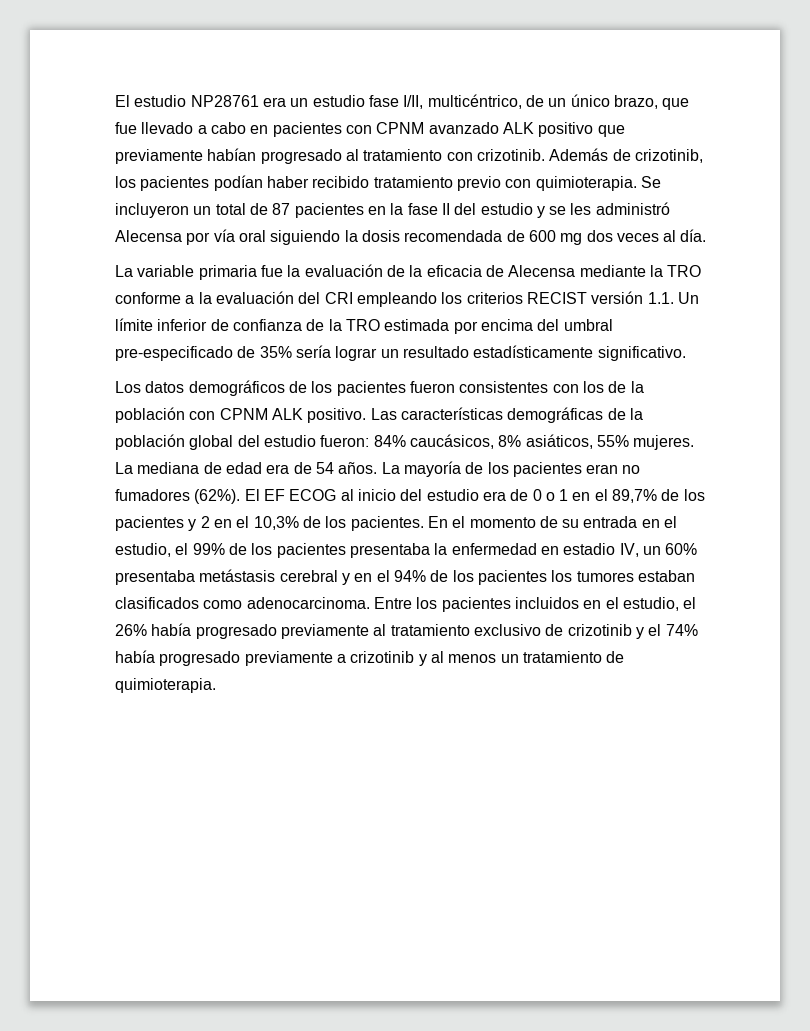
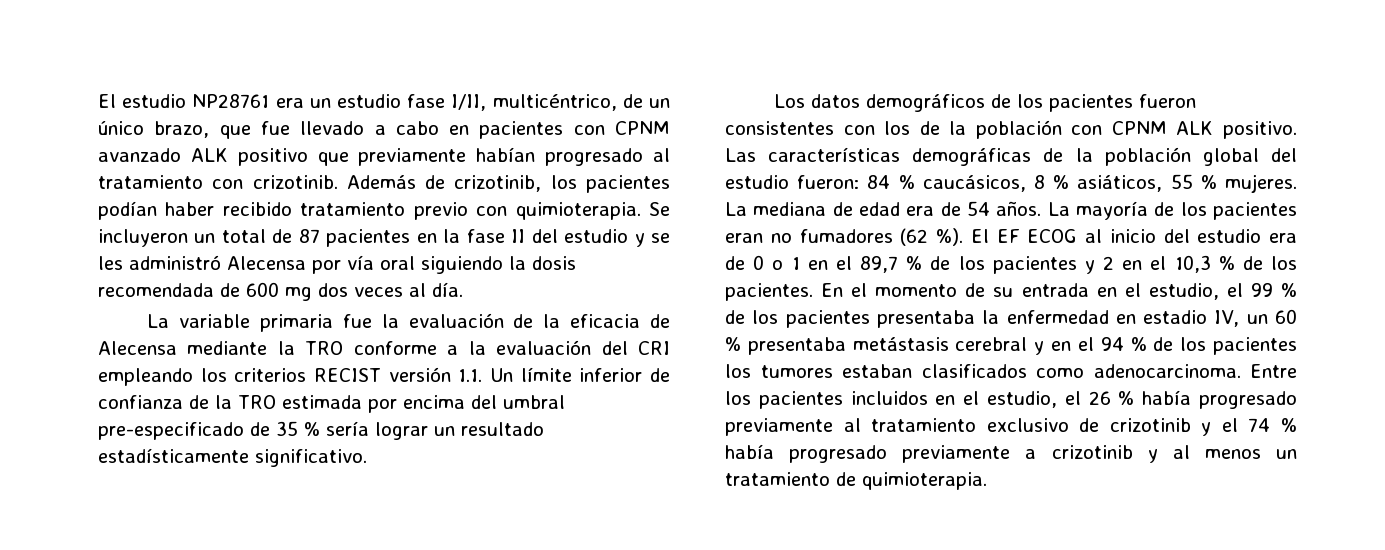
- La variable primaria fue la evaluación de la eficacia de Alecensa mediante la TRO conforme a la evaluación del CRI empleando los criterios RECIST versión 1.1. Un límite inferior de confianza de la TRO estimada por encima del umbral pre-especificado de 35% sería lograr un resultado estadísticamente significativo.
+ La variable primaria fue la evaluación de la eficacia de Alecensa mediante la TRO conforme a la evaluación del CRI empleando los criterios RECIST versión 1.1. Un límite inferior de confianza de la TRO estimada por encima del umbral pre-especificado de 35 % sería lograr un resultado estadísticamente significativo.
- Las características demográficas de la población global del estudio fueron: 84% caucásicos, 8% asiáticos, 55% mujeres.
+ Las características demográficas de la población global del estudio fueron: 84 % caucásicos, 8 % asiáticos, 55 % mujeres.
- La mayoría de los pacientes eran no fumadores (62%).
+ La mayoría de los pacientes eran no fumadores (62 %).
- El EF ECOG al inicio del estudio era de 0 o 1 en el 89,7% de los pacientes y 2 en el 10,3% de los pacientes.
+ El EF ECOG al inicio del estudio era de 0 o 1 en el 89,7 % de los pacientes y 2 en el 10,3 % de los pacientes.
- En el momento de su entrada en el estudio, el 99% de los pacientes presentaba la enfermedad en estadio IV, un 60% presentaba metástasis cerebral y en el 94% de los pacientes los tumores estaban clasificados como adenocarcinoma.
+ En el momento de su entrada en el estudio, el 99 % de los pacientes presentaba la enfermedad en estadio IV, un 60 % presentaba metástasis cerebral y en el 94 % de los pacientes los tumores estaban clasificados como adenocarcinoma.
- Entre los pacientes incluidos en el estudio, el 26% había progresado previamente al tratamiento exclusivo de crizotinib y el 74% había progresado previamente a crizotinib y al menos un tratamiento de quimioterapia.
+ Entre los pacientes incluidos en el estudio, el 26 % había progresado previamente al tratamiento exclusivo de crizotinib y el 74 % había progresado previamente a crizotinib y al menos un tratamiento de quimioterapia.

